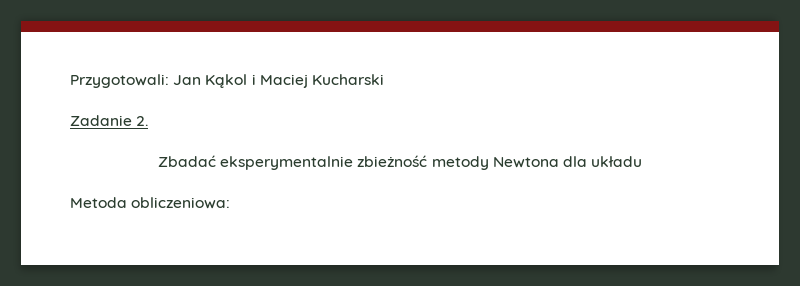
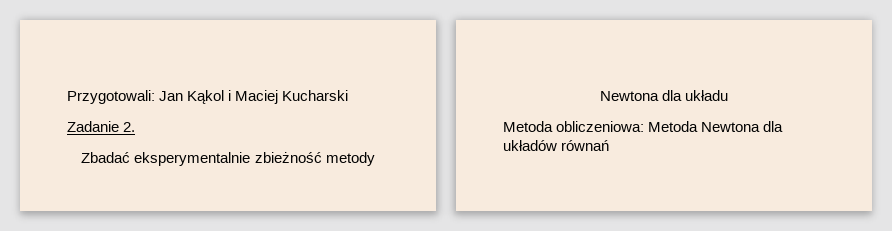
- Metoda obliczeniowa:
+ Metoda obliczeniowa: Metoda Newtona dla układów równań

